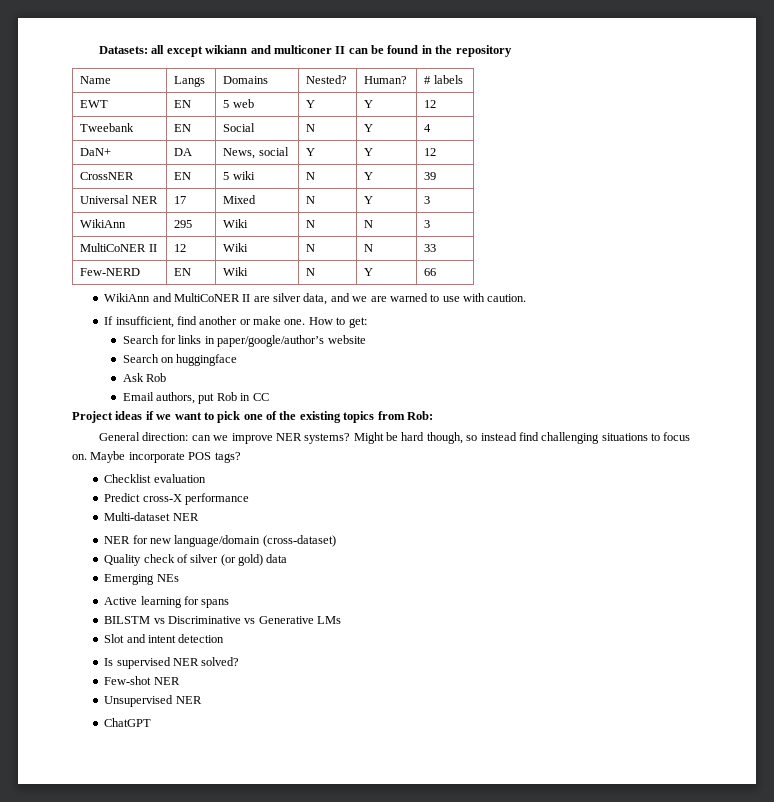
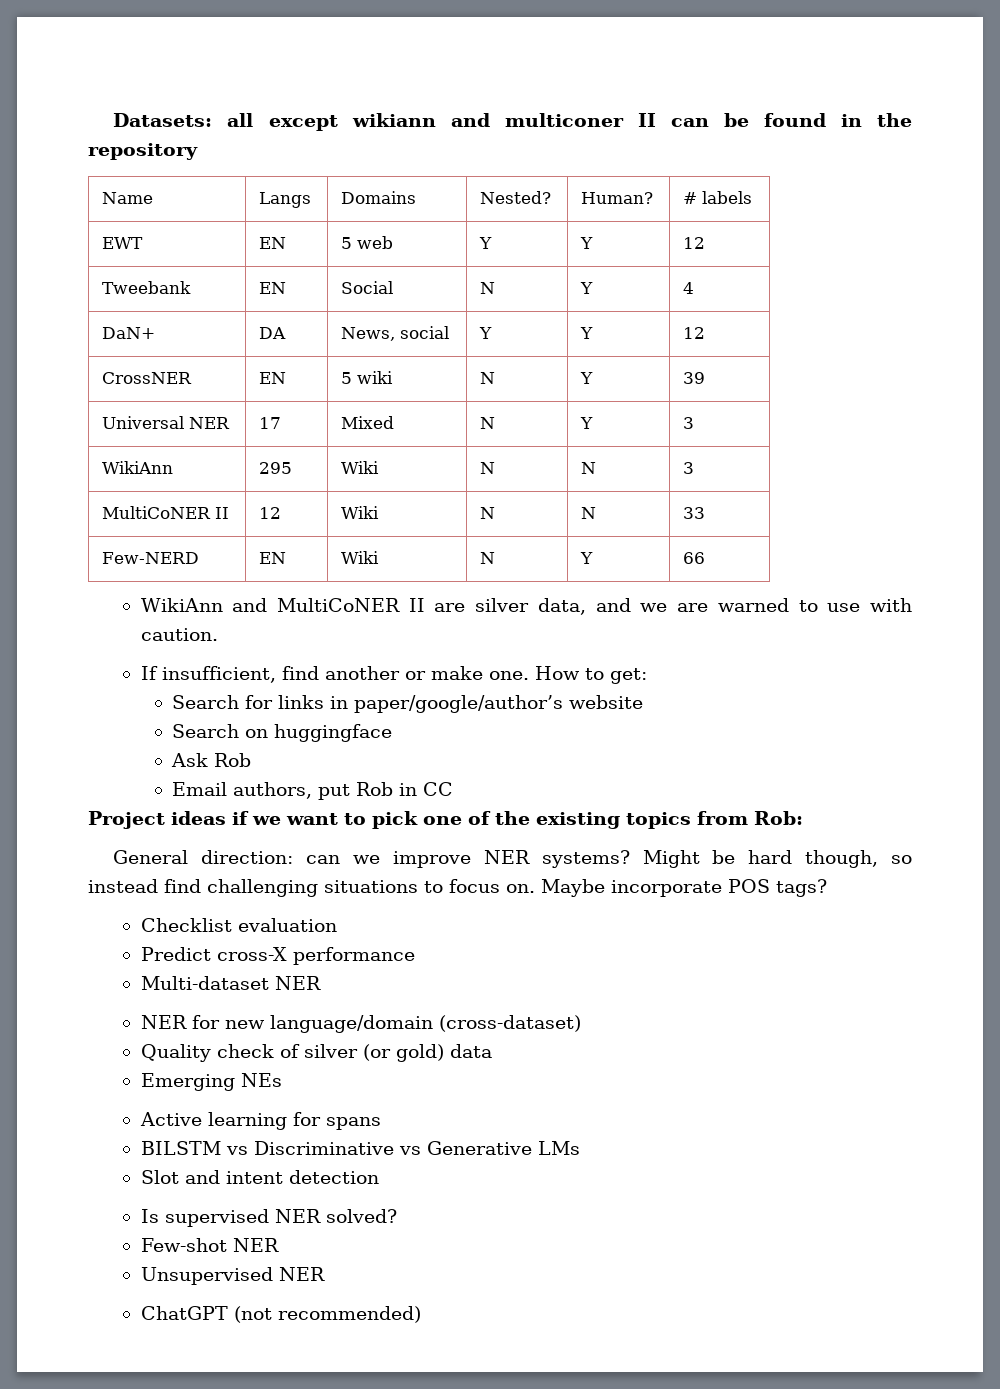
- ChatGPT
+ ChatGPT (not recommended)

